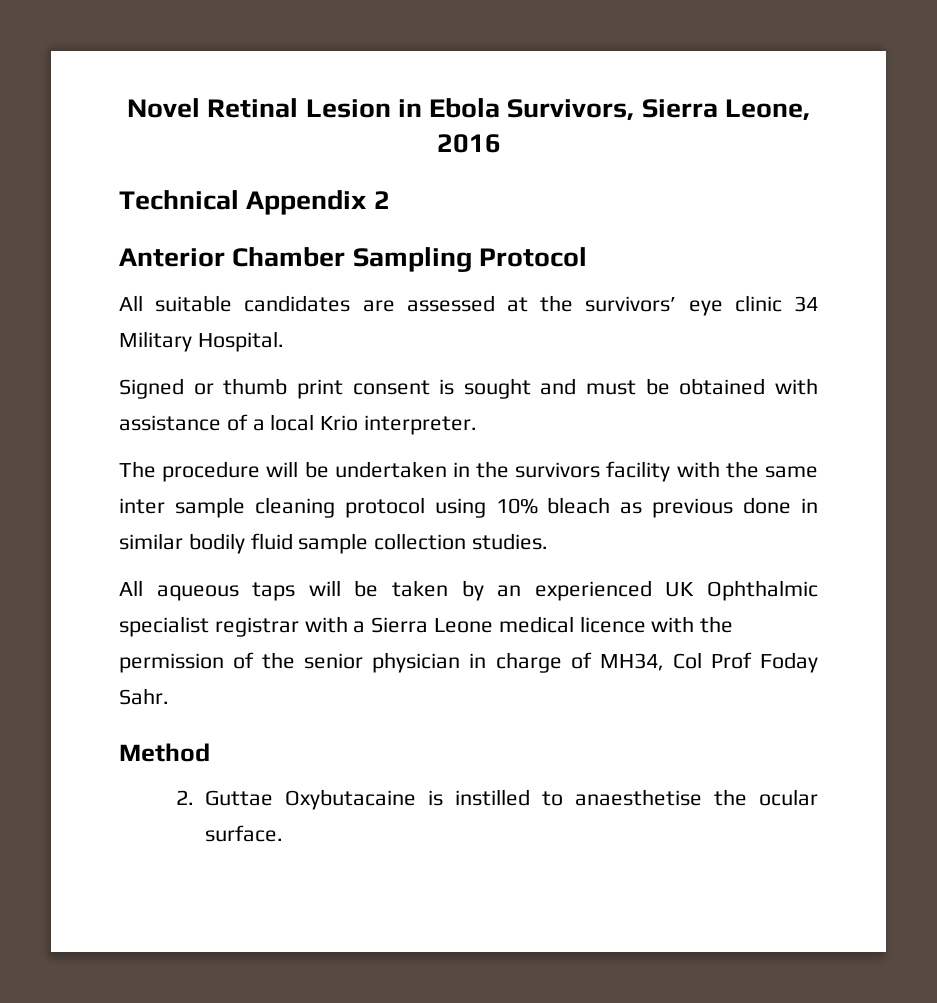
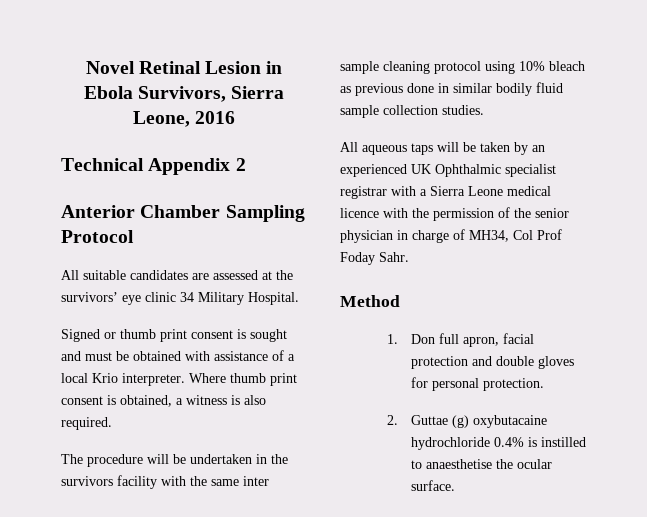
+ Where thumb print consent is obtained, a witness is also required.
- 2. Guttae Oxybutacaine is instilled to anaesthetise the ocular surface.
+ 1. Don full apron, facial protection and double gloves for personal protection.
+ 2. Guttae (g) oxybutacaine hydrochloride 0.4% is instilled to anaesthetise the ocular surface.

